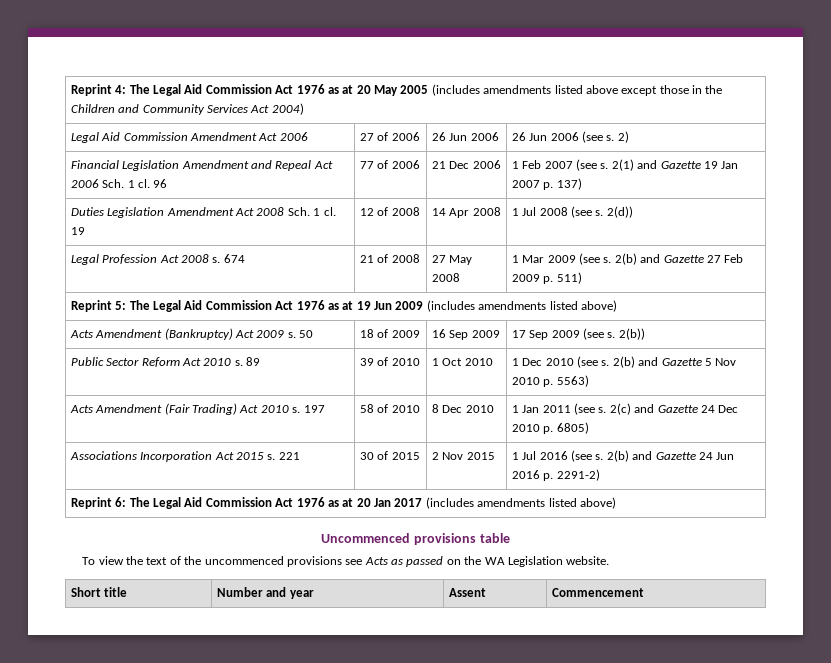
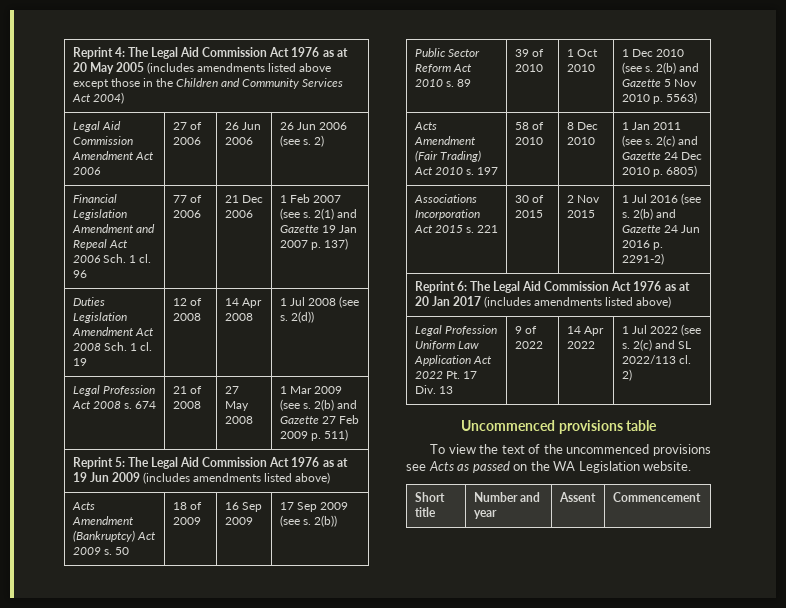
+ Legal Profession Uniform Law Application Act 2022 Pt. 17 Div. 13 | 9 of 2022 | 14 Apr 2022 | 1 Jul 2022 (see s. 2(c) and SL 2022/113 cl. 2)

